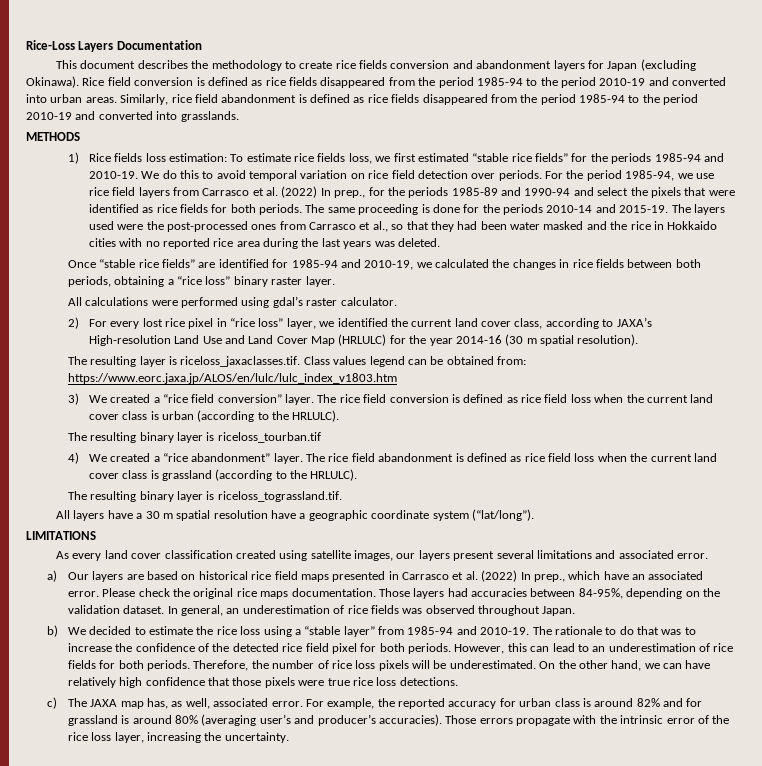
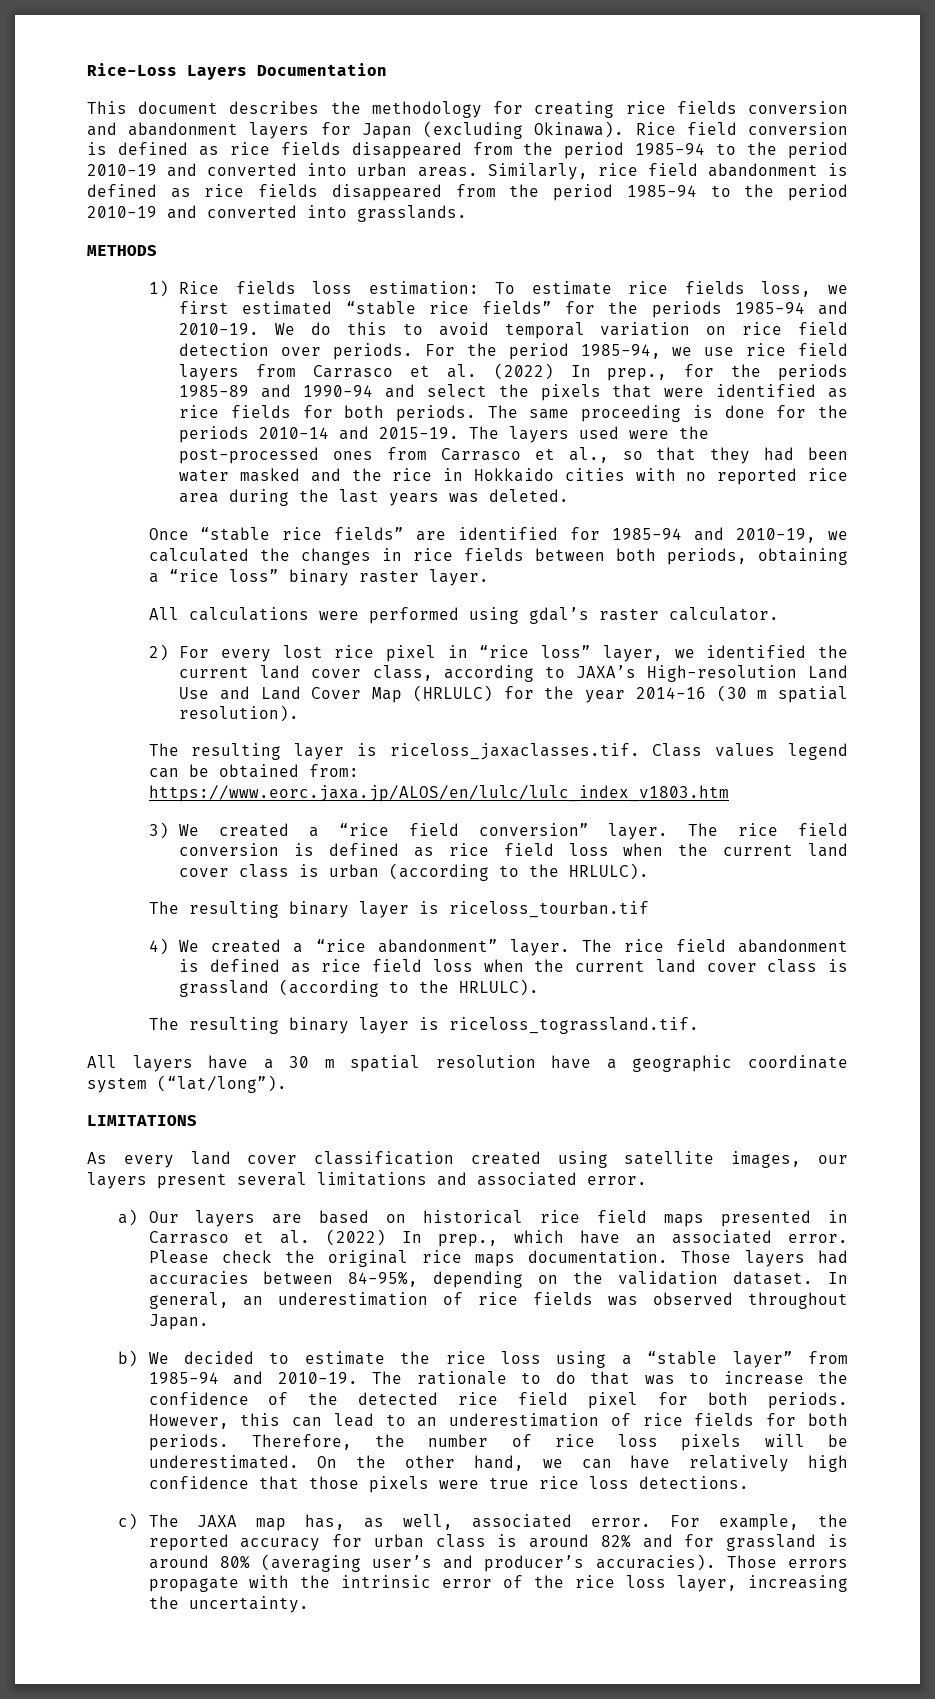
- This document describes the methodology to create rice fields conversion and abandonment layers for Japan (excluding Okinawa).
+ This document describes the methodology for creating rice fields conversion and abandonment layers for Japan (excluding Okinawa).

